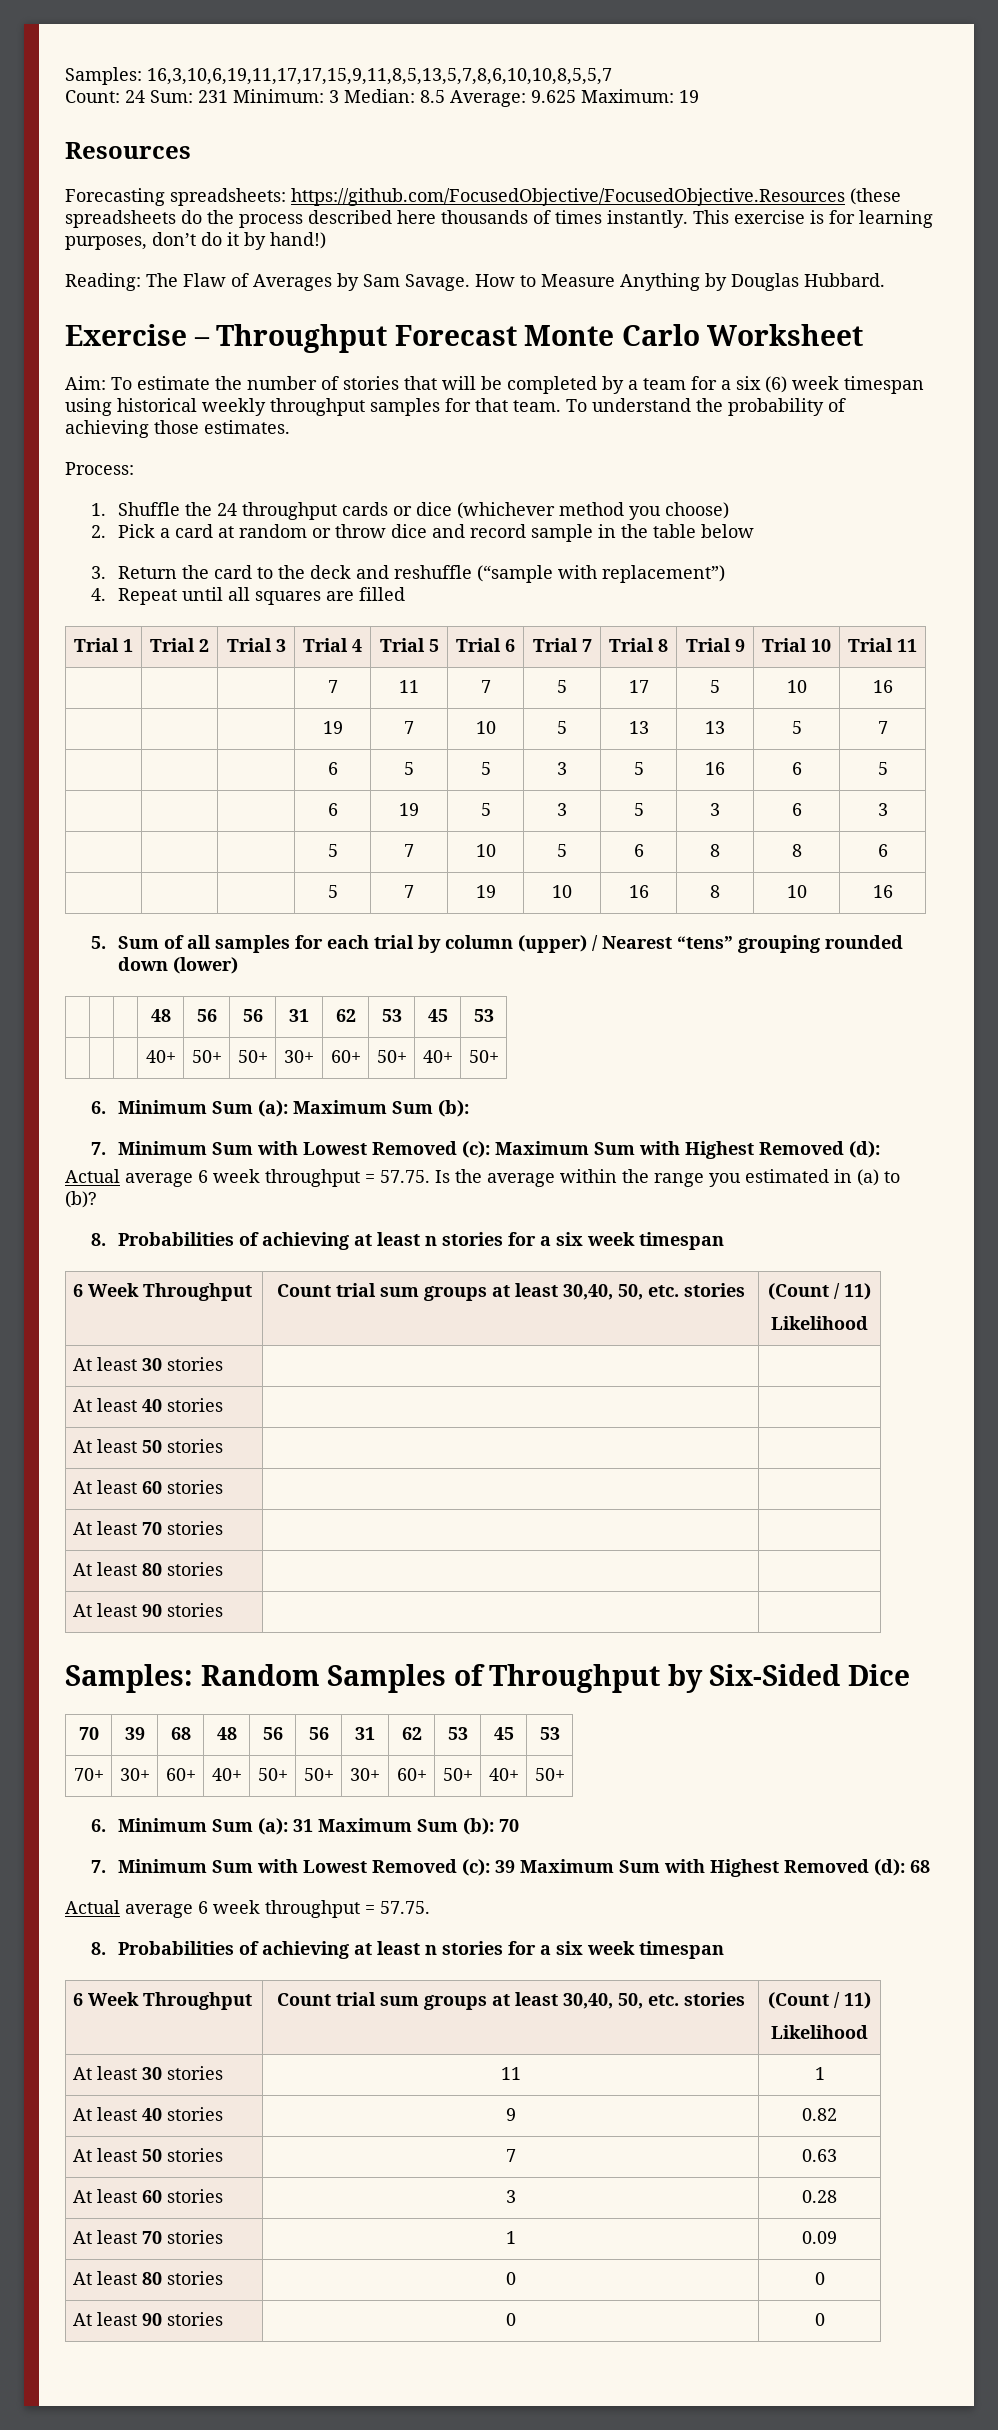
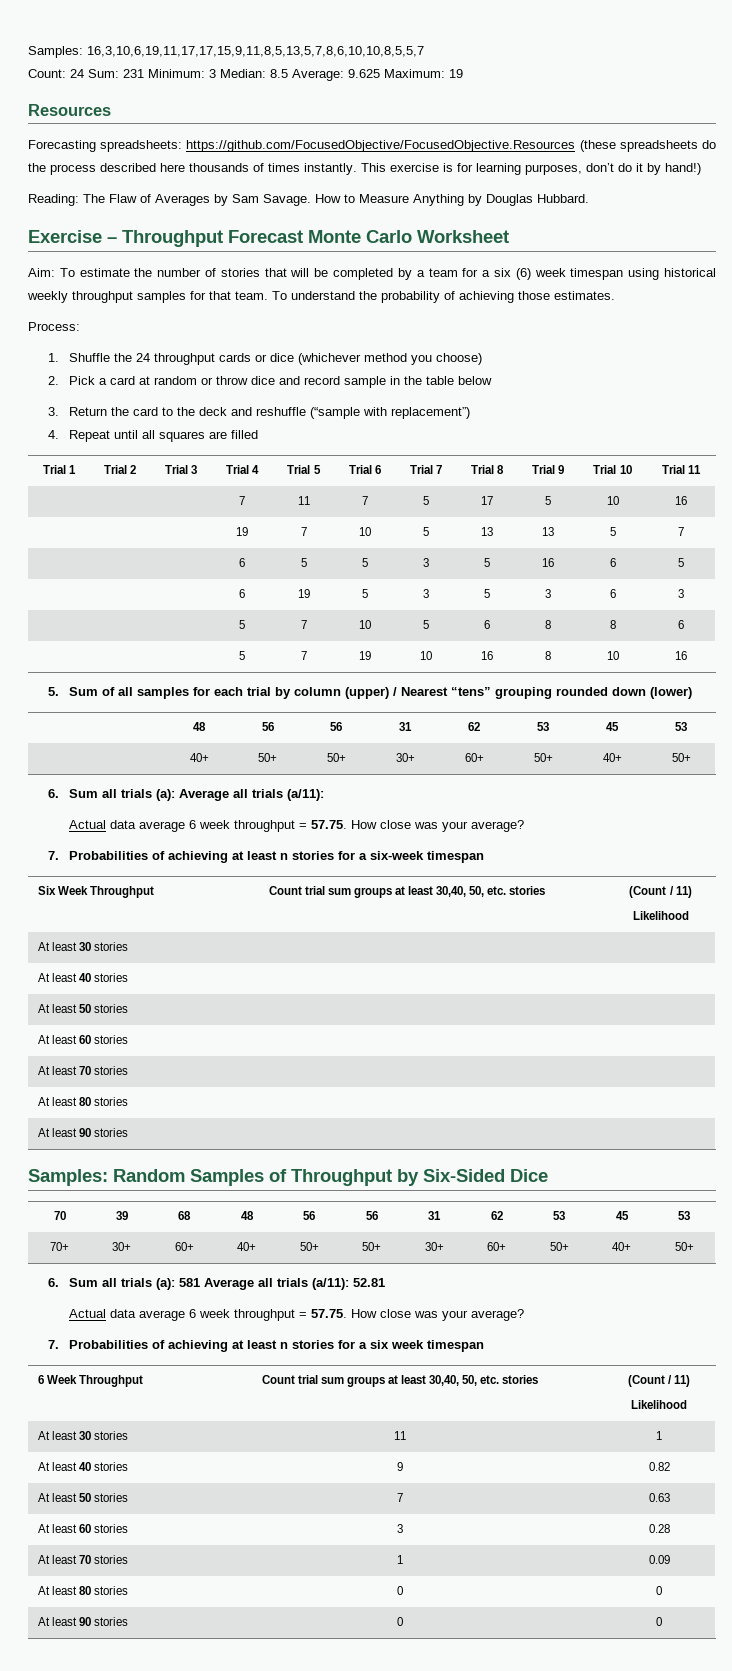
- 6. Minimum Sum (a): Maximum Sum (b):
- 7. Minimum Sum with Lowest Removed (c): Maximum Sum with Highest Removed (d):
- Actual average 6 week throughput = 57.75. Is the average within the range you estimated in (a) to (b)?
- 8. Probabilities of achieving at least n stories for a six week timespan
- 6 Week Throughput | Count trial sum groups at least 30,40, 50, etc. stories | (Count / 11)
+ 6. Sum all trials (a): Average all trials (a/11):
+ Actual data average 6 week throughput = 57.75. How close was your average?
+ 7. Probabilities of achieving at least n stories for a six-week timespan
+ Six Week Throughput | Count trial sum groups at least 30,40, 50, etc. stories | (Count / 11)
- 6. Minimum Sum (a): 31 Maximum Sum (b): 70
- 7. Minimum Sum with Lowest Removed (c): 39 Maximum Sum with Highest Removed (d): 68
- Actual average 6 week throughput = 57.75.
- 8. Probabilities of achieving at least n stories for a six week timespan
+ 6. Sum all trials (a): 581 Average all trials (a/11): 52.81
+ Actual data average 6 week throughput = 57.75. How close was your average?
+ 7. Probabilities of achieving at least n stories for a six week timespan

